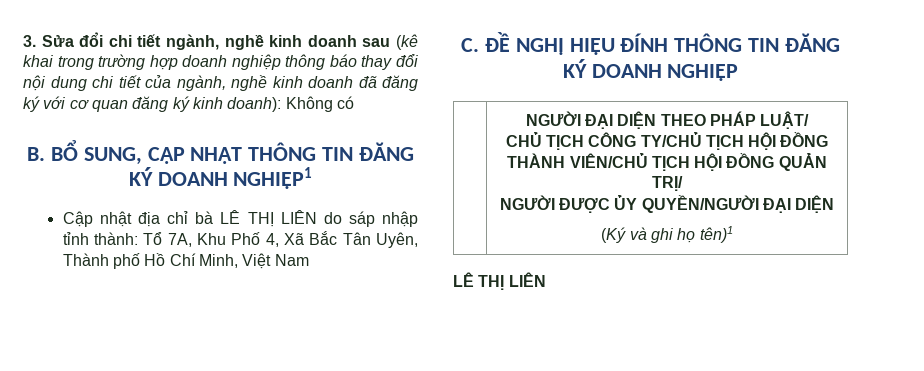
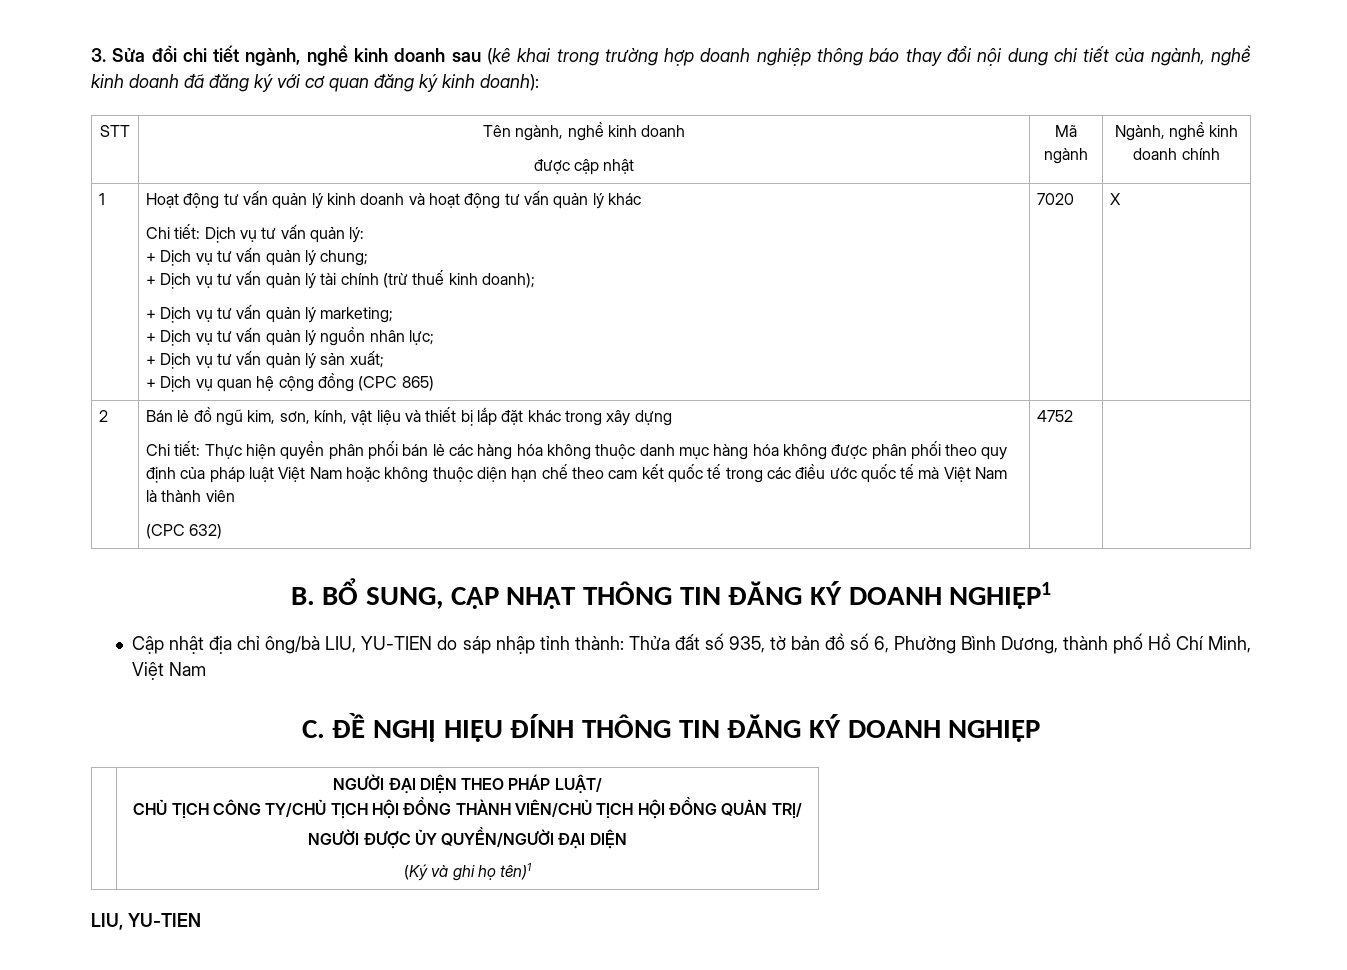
- 3. Sửa đổi chi tiết ngành, nghề kinh doanh sau (kê khai trong trường hợp doanh nghiệp thông báo thay đổi nội dung chi tiết của ngành, nghề kinh doanh đã đăng ký với cơ quan đăng ký kinh doanh): Không có
+ 3. Sửa đổi chi tiết ngành, nghề kinh doanh sau (kê khai trong trường hợp doanh nghiệp thông báo thay đổi nội dung chi tiết của ngành, nghề kinh doanh đã đăng ký với cơ quan đăng ký kinh doanh):
+ STT | Tên ngành, nghề kinh doanh
+ được cập nhật | Mã ngành | Ngành, nghề kinh doanh chính
+ 1 | Hoạt động tư vấn quản lý kinh doanh và hoạt động tư vấn quản lý khác
+ Chi tiết: Dịch vụ tư vấn quản lý:
+ + Dịch vụ tư vấn quản lý chung;
+ + Dịch vụ tư vấn quản lý tài chính (trừ thuế kinh doanh);
+ + Dịch vụ tư vấn quản lý marketing;
+ + Dịch vụ tư vấn quản lý nguồn nhân lực;
+ + Dịch vụ tư vấn quản lý sản xuất;
+ + Dịch vụ quan hệ cộng đồng (CPC 865) | 7020 | X
+ 2 | Bán lẻ đồ ngũ kim, sơn, kính, vật liệu và thiết bị lắp đặt khác trong xây dựng
+ Chi tiết: Thực hiện quyền phân phối bán lẻ các hàng hóa không thuộc danh mục hàng hóa không được phân phối theo quy định của pháp luật Việt Nam hoặc không thuộc diện hạn chế theo cam kết quốc tế trong các điều ước quốc tế mà Việt Nam là thành viên
+ (CPC 632) | 4752
- Cập nhật địa chỉ bà LÊ THỊ LIÊN do sáp nhập tỉnh thành: Tổ 7A, Khu Phố 4, Xã Bắc Tân Uyên, Thành phố Hồ Chí Minh, Việt Nam
+ Cập nhật địa chỉ ông/bà LIU, YU-TIEN do sáp nhập tỉnh thành: Thửa đất số 935, tờ bản đồ số 6, Phường Bình Dương, thành phố Hồ Chí Minh, Việt Nam
  | NGƯỜI ĐẠI DIỆN THEO PHÁP LUẬT/
  CHỦ TỊCH CÔNG TY/CHỦ TỊCH HỘI ĐỒNG THÀNH VIÊN/CHỦ TỊCH HỘI ĐỒNG QUẢN TRỊ/
  NGƯỜI ĐƯỢC ỦY QUYỀN/NGƯỜI ĐẠI DIỆN
  (Ký và ghi họ tên)1
- LÊ THỊ LIÊN
+ LIU, YU-TIEN

